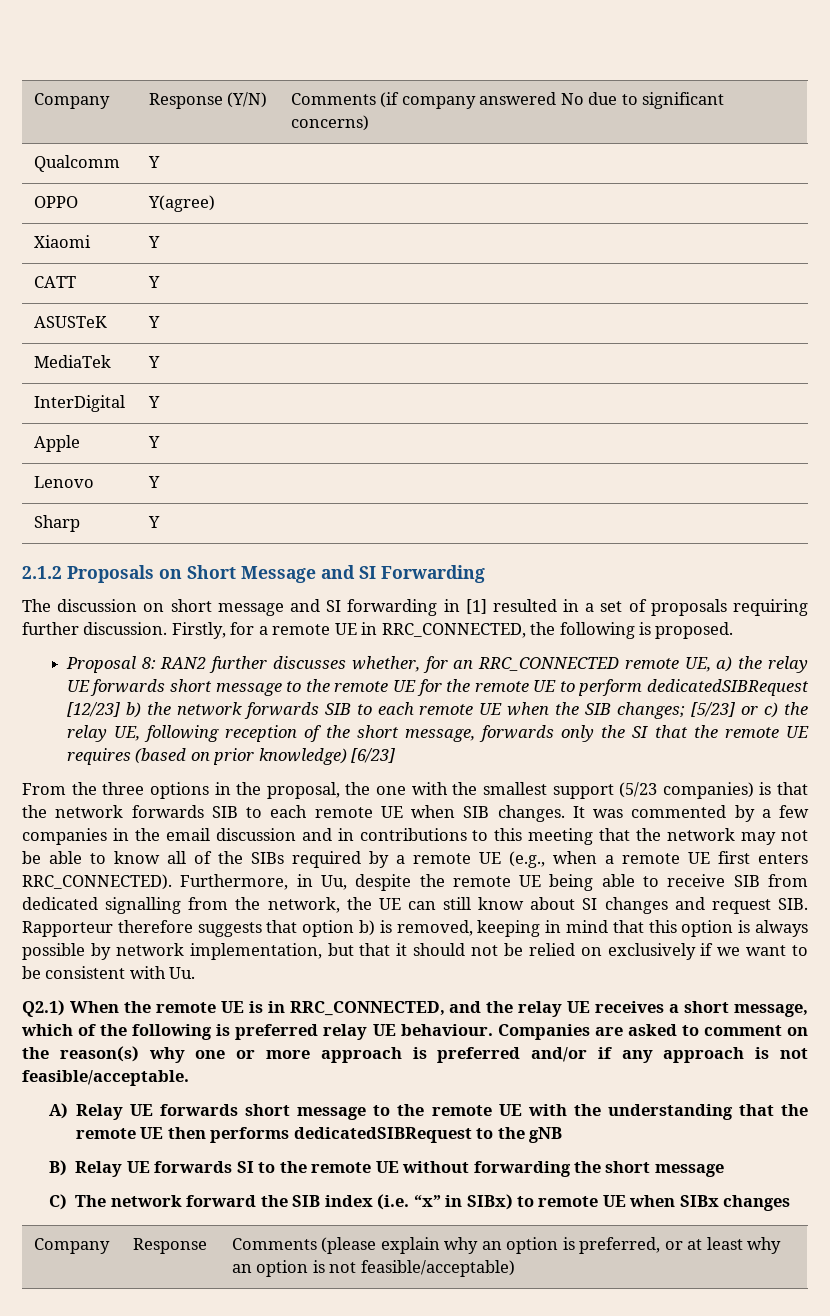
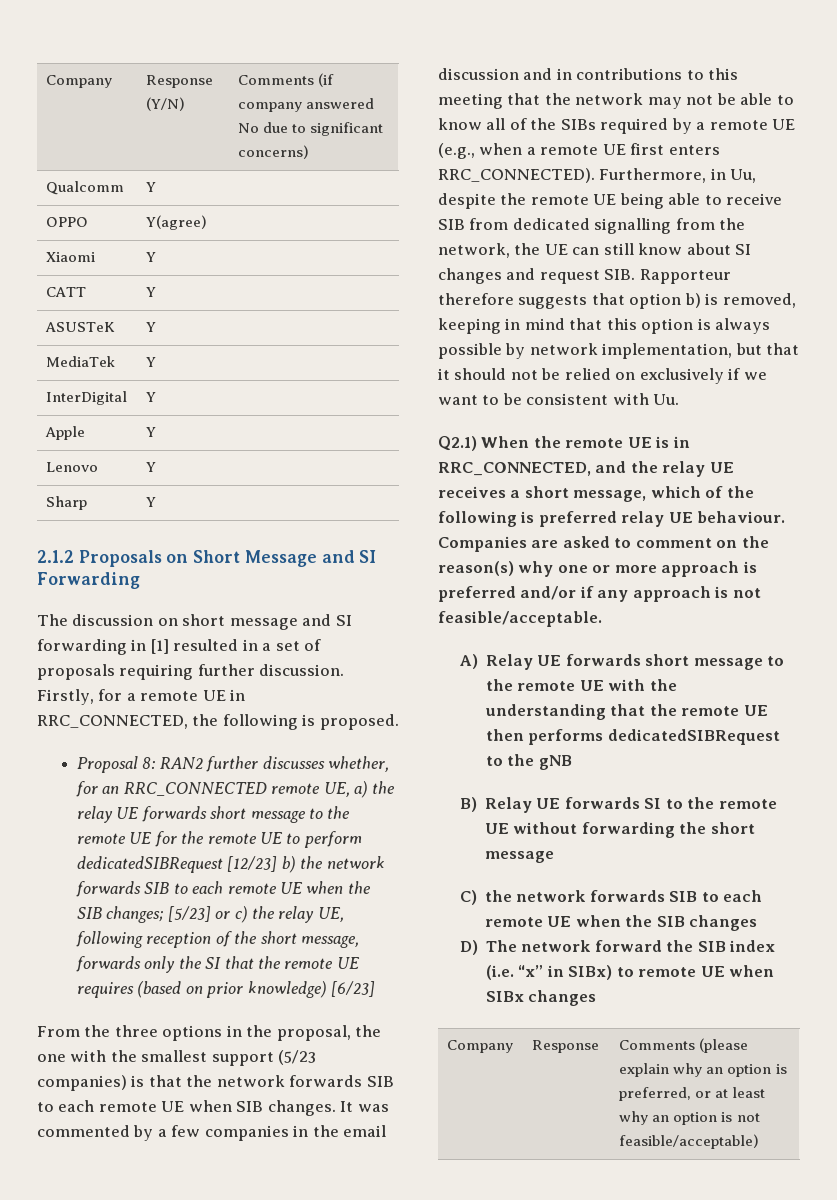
- C) The network forward the SIB index (i.e. “x” in SIBx) to remote UE when SIBx changes
+ C) the network forwards SIB to each remote UE when the SIB changes
+ D) The network forward the SIB index (i.e. “x” in SIBx) to remote UE when SIBx changes

